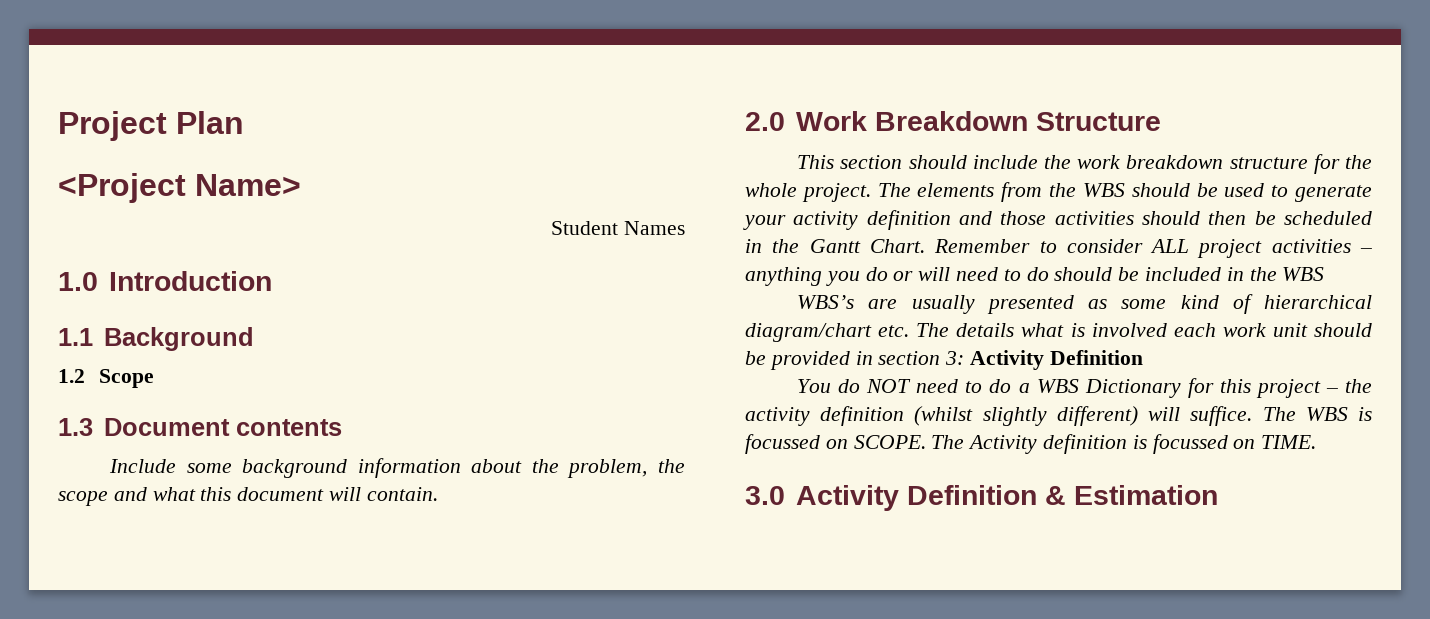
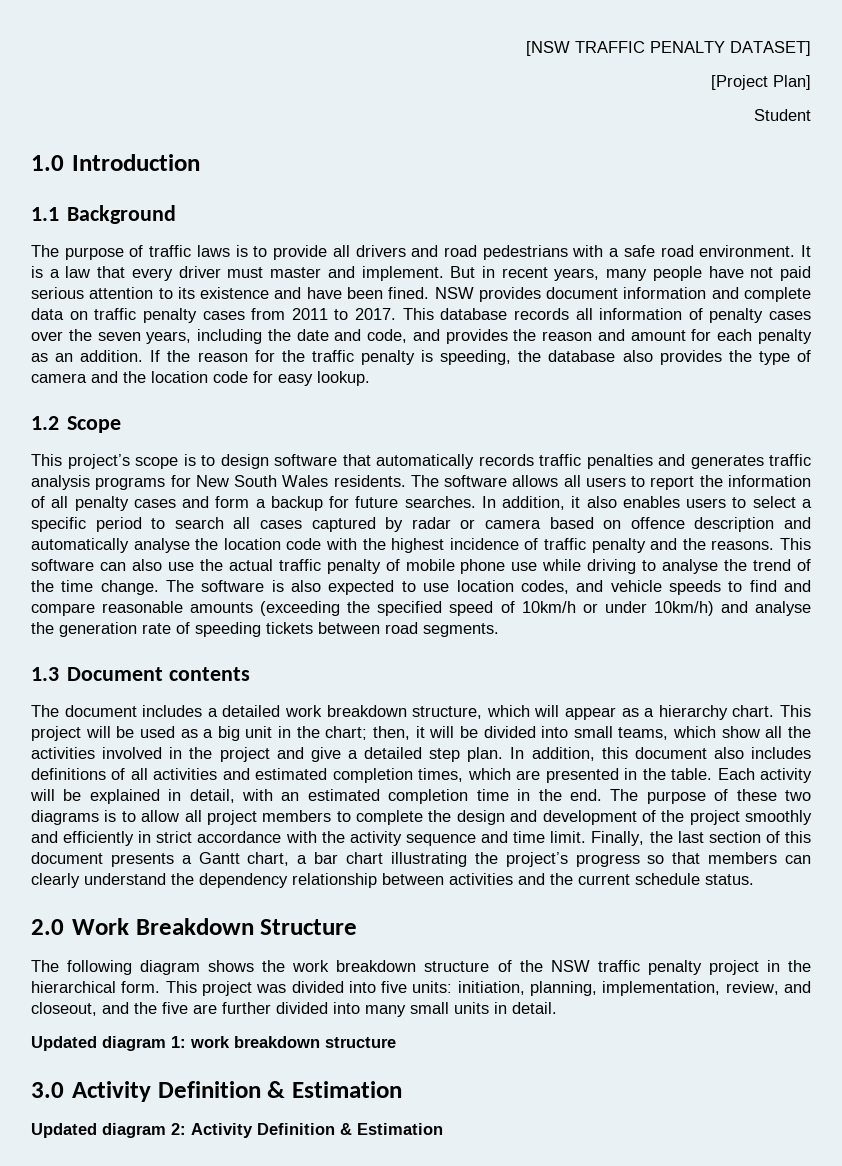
- Project Plan
- <Project Name>
+ [NSW TRAFFIC PENALTY DATASET]
+ [Project Plan]
- Student Names
+ Student
+ The purpose of traffic laws is to provide all drivers and road pedestrians with a safe road environment. It is a law that every driver must master and implement. But in recent years, many people have not paid serious attention to its existence and have been fined. NSW provides document information and complete data on traffic penalty cases from 2011 to 2017. This database records all information of penalty cases over the seven years, including the date and code, and provides the reason and amount for each penalty as an addition. If the reason for the traffic penalty is speeding, the database also provides the type of camera and the location code for easy lookup.
  1.2 Scope
+ This project’s scope is to design software that automatically records traffic penalties and generates traffic analysis programs for New South Wales residents. The software allows all users to report the information of all penalty cases and form a backup for future searches. In addition, it also enables users to select a specific period to search all cases captured by radar or camera based on offence description and automatically analyse the location code with the highest incidence of traffic penalty and the reasons. This software can also use the actual traffic penalty of mobile phone use while driving to analyse the trend of the time change. The software is also expected to use location codes, and vehicle speeds to find and compare reasonable amounts (exceeding the specified speed of 10km/h or under 10km/h) and analyse the generation rate of speeding tickets between road segments.
  1.3 Document contents
- Include some background information about the problem, the scope and what this document will contain.
+ The document includes a detailed work breakdown structure, which will appear as a hierarchy chart. This project will be used as a big unit in the chart; then, it will be divided into small teams, which show all the activities involved in the project and give a detailed step plan. In addition, this document also includes definitions of all activities and estimated completion times, which are presented in the table. Each activity will be explained in detail, with an estimated completion time in the end. The purpose of these two diagrams is to allow all project members to complete the design and development of the project smoothly and efficiently in strict accordance with the activity sequence and time limit. Finally, the last section of this document presents a Gantt chart, a bar chart illustrating the project’s progress so that members can clearly understand the dependency relationship between activities and the current schedule status.
  2.0 Work Breakdown Structure
- This section should include the work breakdown structure for the whole project. The elements from the WBS should be used to generate your activity definition and those activities should then be scheduled in the Gantt Chart. Remember to consider ALL project activities – anything you do or will need to do should be included in the WBS
- WBS’s are usually presented as some kind of hierarchical diagram/chart etc. The details what is involved each work unit should be provided in section 3: Activity Definition
- You do NOT need to do a WBS Dictionary for this project – the activity definition (whilst slightly different) will suffice. The WBS is focussed on SCOPE. The Activity definition is focussed on TIME.
+ The following diagram shows the work breakdown structure of the NSW traffic penalty project in the hierarchical form. This project was divided into five units: initiation, planning, implementation, review, and closeout, and the five are further divided into many small units in detail.
+ Updated diagram 1: work breakdown structure
+ Updated diagram 2: Activity Definition & Estimation

